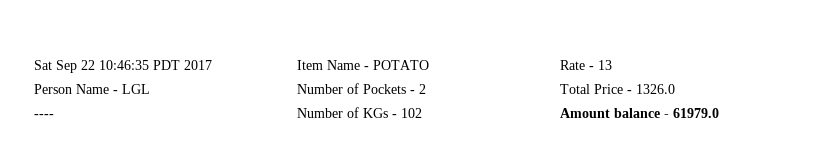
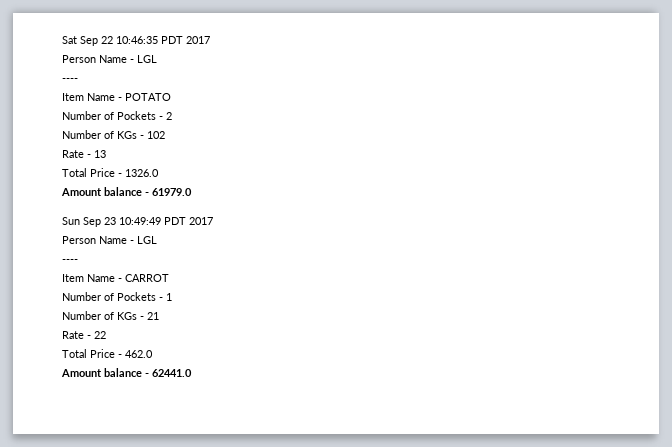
+ Sun Sep 23 10:49:49 PDT 2017
+ Person Name - LGL
+ ----
+ Item Name - CARROT
+ Number of Pockets - 1
+ Number of KGs - 21
+ Rate - 22
+ Total Price - 462.0
+ Amount balance - 62441.0

